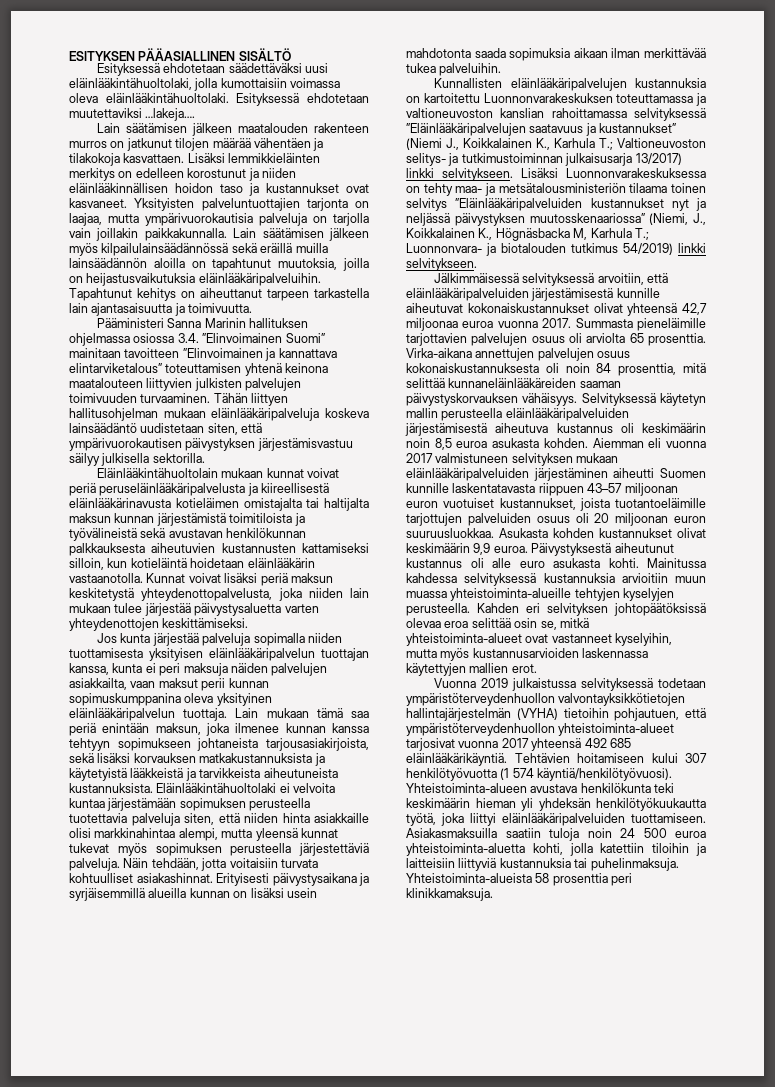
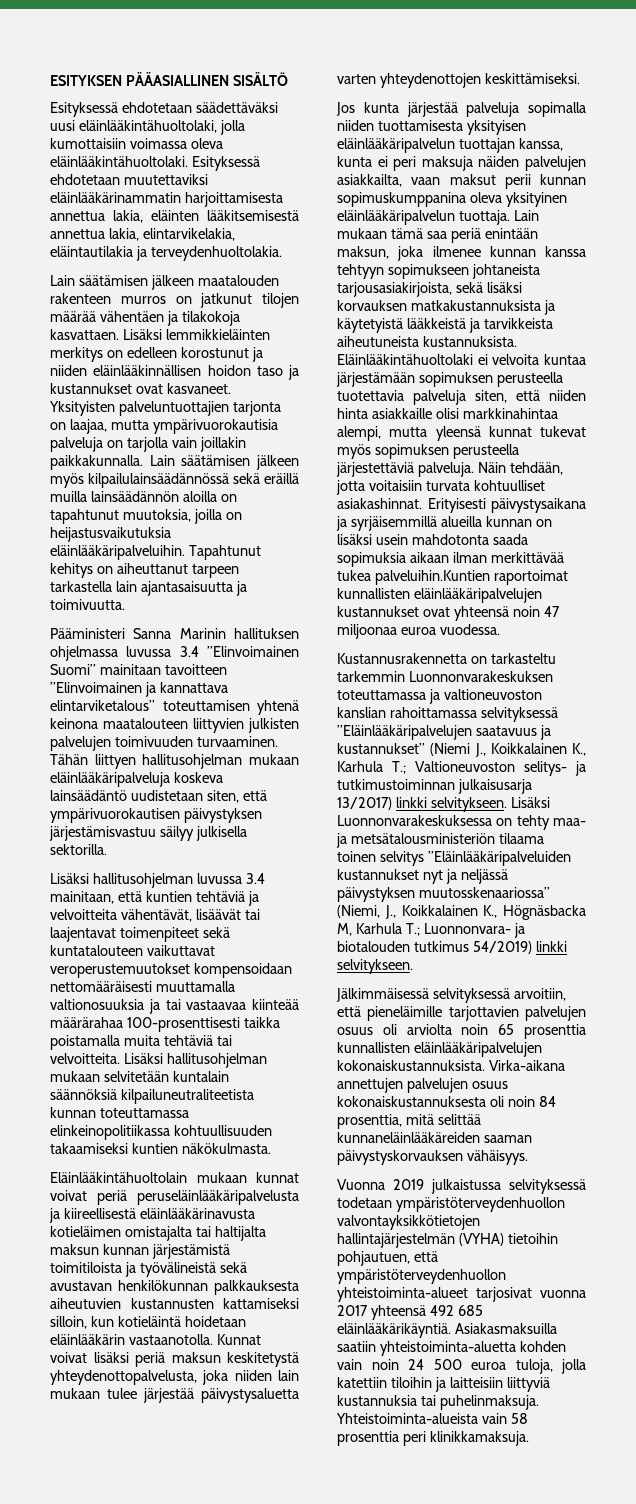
- Esityksessä ehdotetaan muutettaviksi …lakeja….
+ Esityksessä ehdotetaan muutettaviksi eläinlääkärinammatin harjoittamisesta annettua lakia, eläinten lääkitsemisestä annettua lakia, elintarvikelakia, eläintautilakia ja terveydenhuoltolakia.
- Pääministeri Sanna Marinin hallituksen ohjelmassa osiossa 3.4. ”Elinvoimainen Suomi” mainitaan tavoitteen ”Elinvoimainen ja kannattava elintarviketalous” toteuttamisen yhtenä keinona maatalouteen liittyvien julkisten palvelujen toimivuuden turvaaminen.
+ Pääministeri Sanna Marinin hallituksen ohjelmassa luvussa 3.4 ”Elinvoimainen Suomi” mainitaan tavoitteen ”Elinvoimainen ja kannattava elintarviketalous” toteuttamisen yhtenä keinona maatalouteen liittyvien julkisten palvelujen toimivuuden turvaaminen.
+ Lisäksi hallitusohjelman luvussa 3.4 mainitaan, että kuntien tehtäviä ja velvoitteita vähentävät, lisäävät tai laajentavat toimenpiteet sekä kuntatalouteen vaikuttavat veroperustemuutokset kompensoidaan nettomääräisesti muuttamalla valtionosuuksia ja tai vastaavaa kiinteää määrärahaa 100-prosenttisesti taikka poistamalla muita tehtäviä tai velvoitteita. Lisäksi hallitusohjelman mukaan selvitetään kuntalain säännöksiä kilpailuneutraliteetista kunnan toteuttamassa elinkeinopolitiikassa kohtuullisuuden takaamiseksi kuntien näkökulmasta.
- Erityisesti päivystysaikana ja syrjäisemmillä alueilla kunnan on lisäksi usein mahdotonta saada sopimuksia aikaan ilman merkittävää tukea palveluihin.
- Kunnallisten eläinlääkäripalvelujen kustannuksia on kartoitettu Luonnonvarakeskuksen toteuttamassa ja valtioneuvoston kanslian rahoittamassa selvityksessä ”Eläinlääkäripalvelujen saatavuus ja kustannukset” (Niemi J., Koikkalainen K., Karhula T.; Valtioneuvoston selitys- ja tutkimustoiminnan julkaisusarja 13/2017) linkki selvitykseen.
+ Erityisesti päivystysaikana ja syrjäisemmillä alueilla kunnan on lisäksi usein mahdotonta saada sopimuksia aikaan ilman merkittävää tukea palveluihin.Kuntien raportoimat kunnallisten eläinlääkäripalvelujen kustannukset ovat yhteensä noin 47 miljoonaa euroa vuodessa.
+ Kustannusrakennetta on tarkasteltu tarkemmin Luonnonvarakeskuksen toteuttamassa ja valtioneuvoston kanslian rahoittamassa selvityksessä ”Eläinlääkäripalvelujen saatavuus ja kustannukset” (Niemi J., Koikkalainen K., Karhula T.; Valtioneuvoston selitys- ja tutkimustoiminnan julkaisusarja 13/2017) linkki selvitykseen.
- Jälkimmäisessä selvityksessä arvoitiin, että eläinlääkäripalveluiden järjestämisestä kunnille aiheutuvat kokonaiskustannukset olivat yhteensä 42,7 miljoonaa euroa vuonna 2017. Summasta pieneläimille tarjottavien palvelujen osuus oli arviolta 65 prosenttia.
+ Jälkimmäisessä selvityksessä arvoitiin, että pieneläimille tarjottavien palvelujen osuus oli arviolta noin 65 prosenttia kunnallisten eläinlääkäripalvelujen kokonaiskustannuksista.
- Selvityksessä käytetyn mallin perusteella eläinlääkäripalveluiden järjestämisestä aiheutuva kustannus oli keskimäärin noin 8,5 euroa asukasta kohden. Aiemman eli vuonna 2017 valmistuneen selvityksen mukaan eläinlääkäripalveluiden järjestäminen aiheutti Suomen kunnille laskentatavasta riippuen 43–57 miljoonan euron vuotuiset kustannukset, joista tuotantoeläimille tarjottujen palveluiden osuus oli 20 miljoonan euron suuruusluokkaa. Asukasta kohden kustannukset olivat keskimäärin 9,9 euroa. Päivystyksestä aiheutunut kustannus oli alle euro asukasta kohti. Mainitussa kahdessa selvityksessä kustannuksia arvioitiin muun muassa yhteistoiminta-alueille tehtyjen kyselyjen perusteella. Kahden eri selvityksen johtopäätöksissä olevaa eroa selittää osin se, mitkä yhteistoiminta-alueet ovat vastanneet kyselyihin, mutta myös kustannusarvioiden laskennassa käytettyjen mallien erot.
- Tehtävien hoitamiseen kului 307 henkilötyövuotta (1 574 käyntiä/henkilötyövuosi). Yhteistoiminta-alueen avustava henkilökunta teki keskimäärin hieman yli yhdeksän henkilötyökuukautta työtä, joka liittyi eläinlääkäripalveluiden tuottamiseen. Asiakasmaksuilla saatiin tuloja noin 24 500 euroa yhteistoiminta-aluetta kohti, jolla katettiin tiloihin ja laitteisiin liittyviä kustannuksia tai puhelinmaksuja.
+ Asiakasmaksuilla saatiin yhteistoiminta-aluetta kohden vain noin 24 500 euroa tuloja, jolla katettiin tiloihin ja laitteisiin liittyviä kustannuksia tai puhelinmaksuja.
- Yhteistoiminta-alueista 58 prosenttia peri klinikkamaksuja.
+ Yhteistoiminta-alueista vain 58 prosenttia peri klinikkamaksuja.

